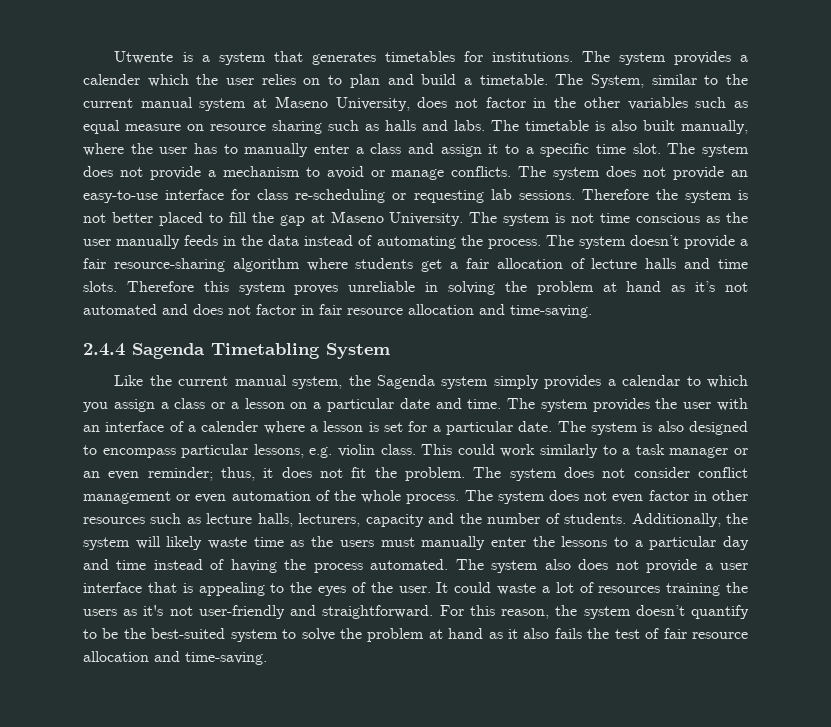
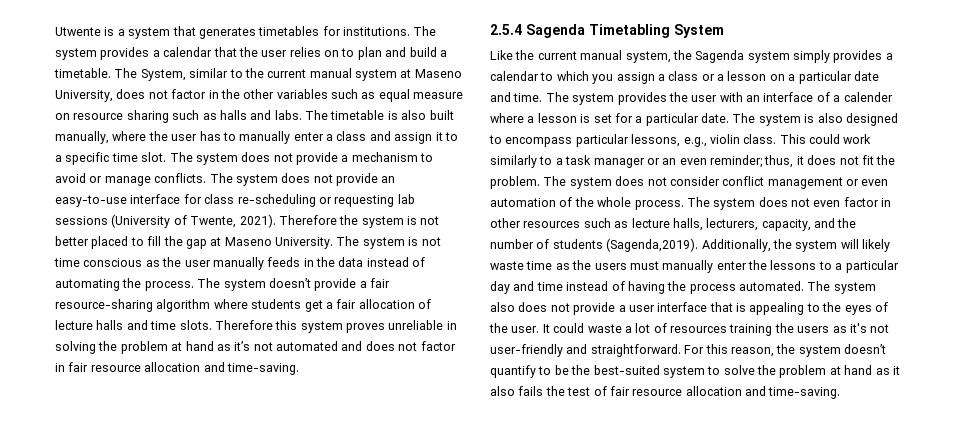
- The system provides a calender which the user relies on to plan and build a timetable.
+ The system provides a calendar that the user relies on to plan and build a timetable.
- The system does not provide an easy-to-use interface for class re-scheduling or requesting lab sessions.
+ The system does not provide an easy-to-use interface for class re-scheduling or requesting lab sessions (University of Twente, 2021).
- 2.4.4 Sagenda Timetabling System
+ 2.5.4 Sagenda Timetabling System
- The system is also designed to encompass particular lessons, e.g. violin class.
+ The system is also designed to encompass particular lessons, e.g., violin class.
- The system does not even factor in other resources such as lecture halls, lecturers, capacity and the number of students.
+ The system does not even factor in other resources such as lecture halls, lecturers, capacity, and the number of students (Sagenda,2019).

